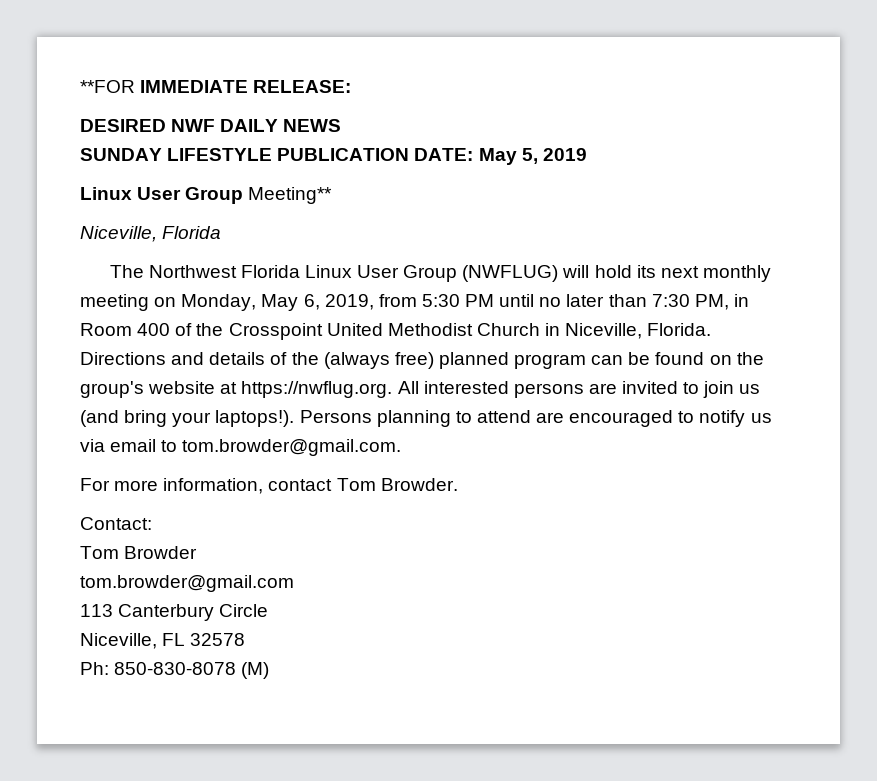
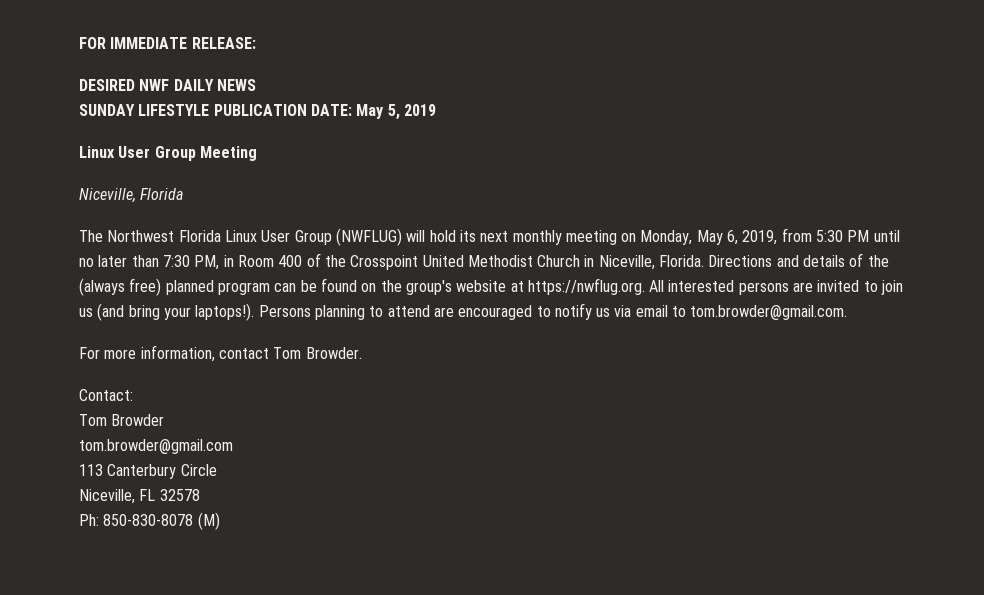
- **FOR IMMEDIATE RELEASE:
+ FOR IMMEDIATE RELEASE:
- Linux User Group Meeting**
+ Linux User Group Meeting

